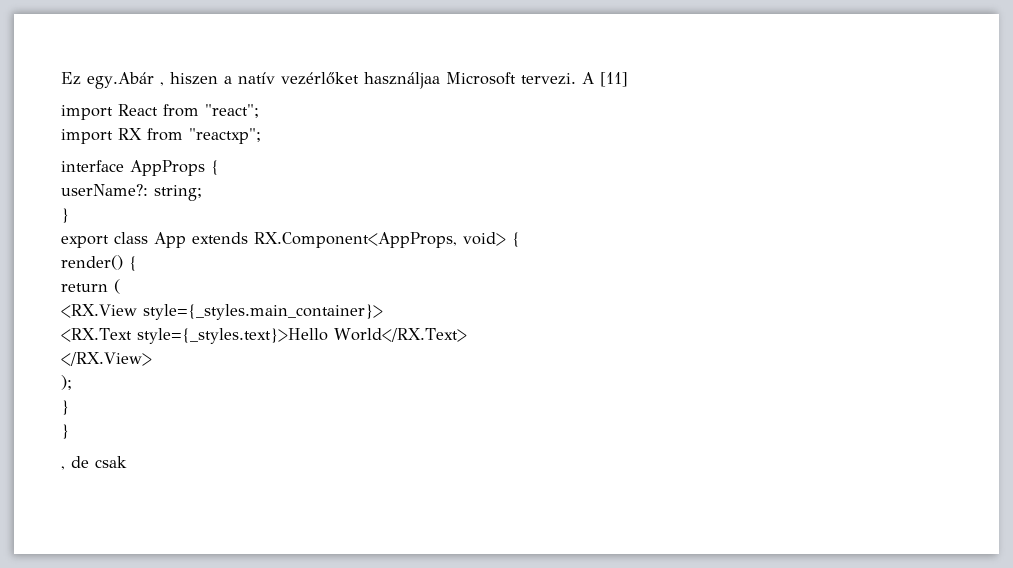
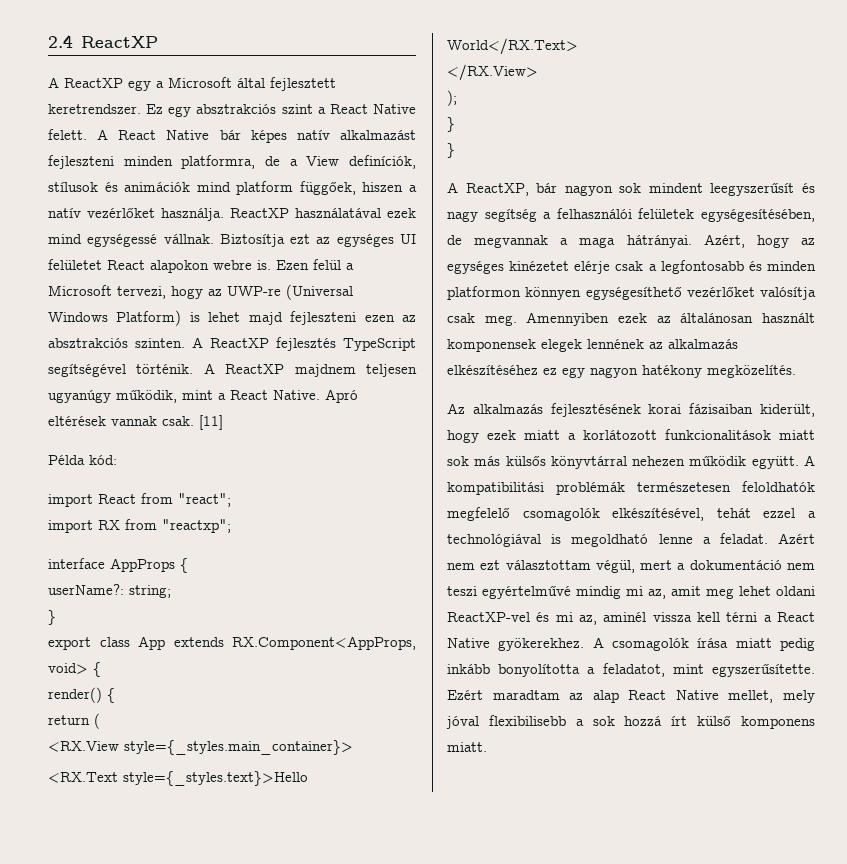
- Ez egy.Abár , hiszen a natív vezérlőket használjaa Microsoft tervezi. A [11]
+ 2.4 ReactXP
+ A ReactXP egy a Microsoft által fejlesztett keretrendszer. Ez egy absztrakciós szint a React Native felett. A React Native bár képes natív alkalmazást fejleszteni minden platformra, de a View definíciók, stílusok és animációk mind platform függőek, hiszen a natív vezérlőket használja. ReactXP használatával ezek mind egységessé vállnak. Biztosítja ezt az egységes UI felületet React alapokon webre is. Ezen felül a Microsoft tervezi, hogy az UWP-re (Universal Windows Platform) is lehet majd fejleszteni ezen az absztrakciós szinten. A ReactXP fejlesztés TypeScript segítségével történik. A ReactXP majdnem teljesen ugyanúgy működik, mint a React Native. Apró eltérések vannak csak. [11]
+ Példa kód:
- , de csak
+ A ReactXP, bár nagyon sok mindent leegyszerűsít és nagy segítség a felhasználói felületek egységesítésében, de megvannak a maga hátrányai. Azért, hogy az egységes kinézetet elérje csak a legfontosabb és minden platformon könnyen egységesíthető vezérlőket valósítja csak meg. Amennyiben ezek az általánosan használt komponensek elegek lennének az alkalmazás elkészítéséhez ez egy nagyon hatékony megközelítés.
+ Az alkalmazás fejlesztésének korai fázisaiban kiderült, hogy ezek miatt a korlátozott funkcionalitások miatt sok más külsős könyvtárral nehezen működik együtt. A kompatibilitási problémák természetesen feloldhatók megfelelő csomagolók elkészítésével, tehát ezzel a technológiával is megoldható lenne a feladat. Azért nem ezt választottam végül, mert a dokumentáció nem teszi egyértelművé mindig mi az, amit meg lehet oldani ReactXP-vel és mi az, aminél vissza kell térni a React Native gyökerekhez. A csomagolók írása miatt pedig inkább bonyolította a feladatot, mint egyszerűsítette. Ezért maradtam az alap React Native mellet, mely jóval flexibilisebb a sok hozzá írt külső komponens miatt.

